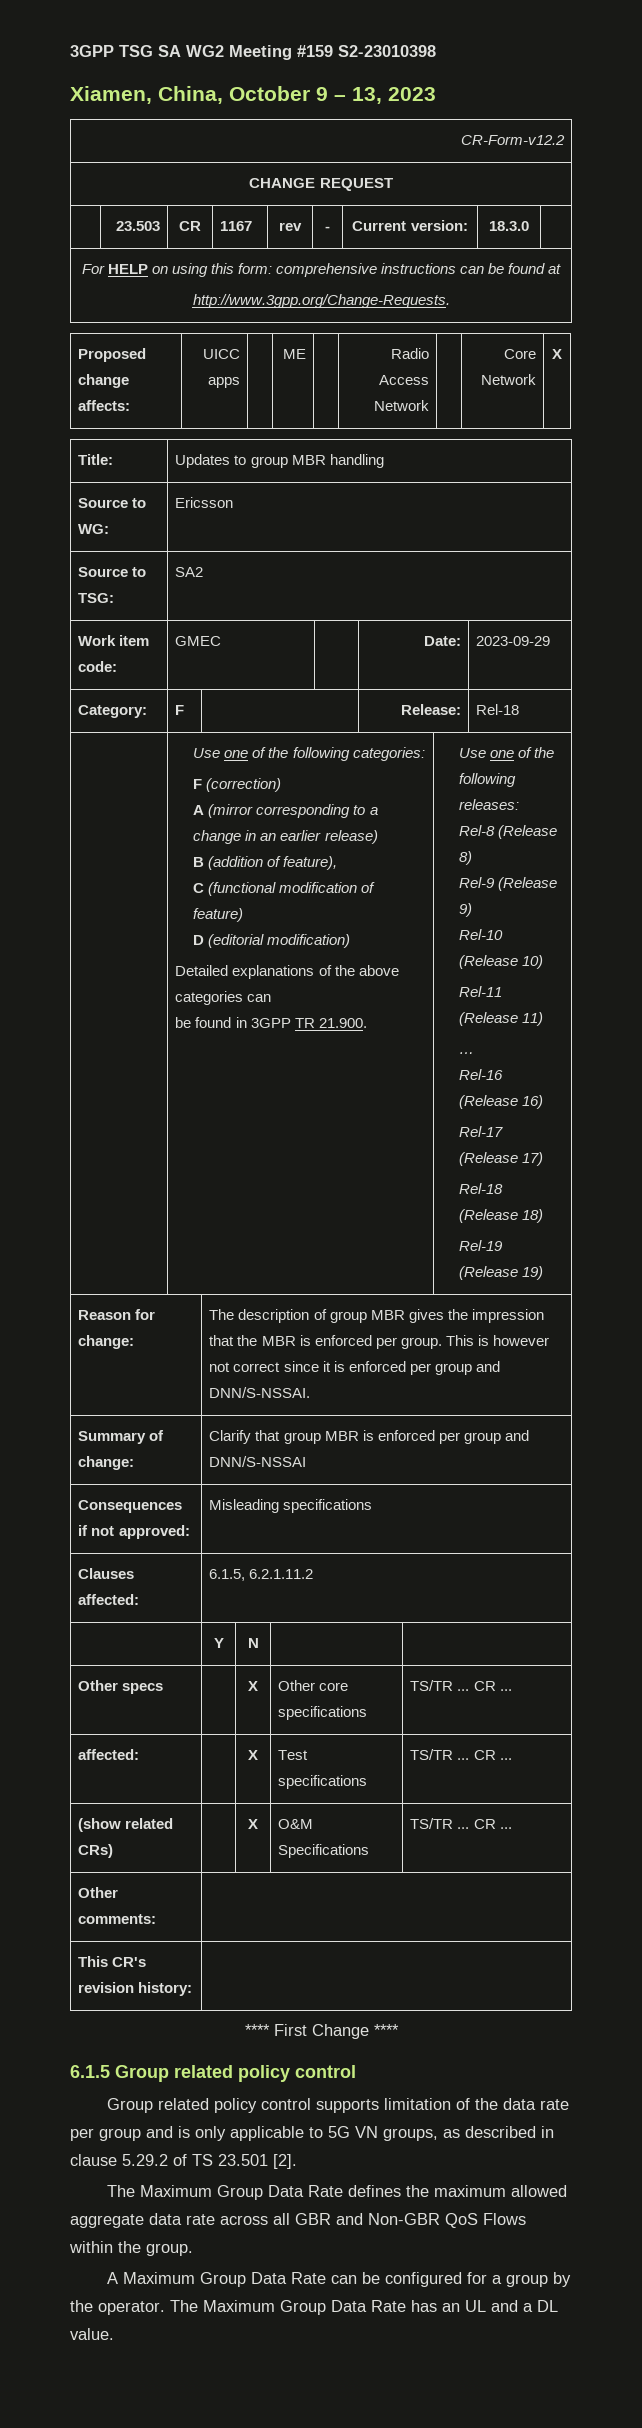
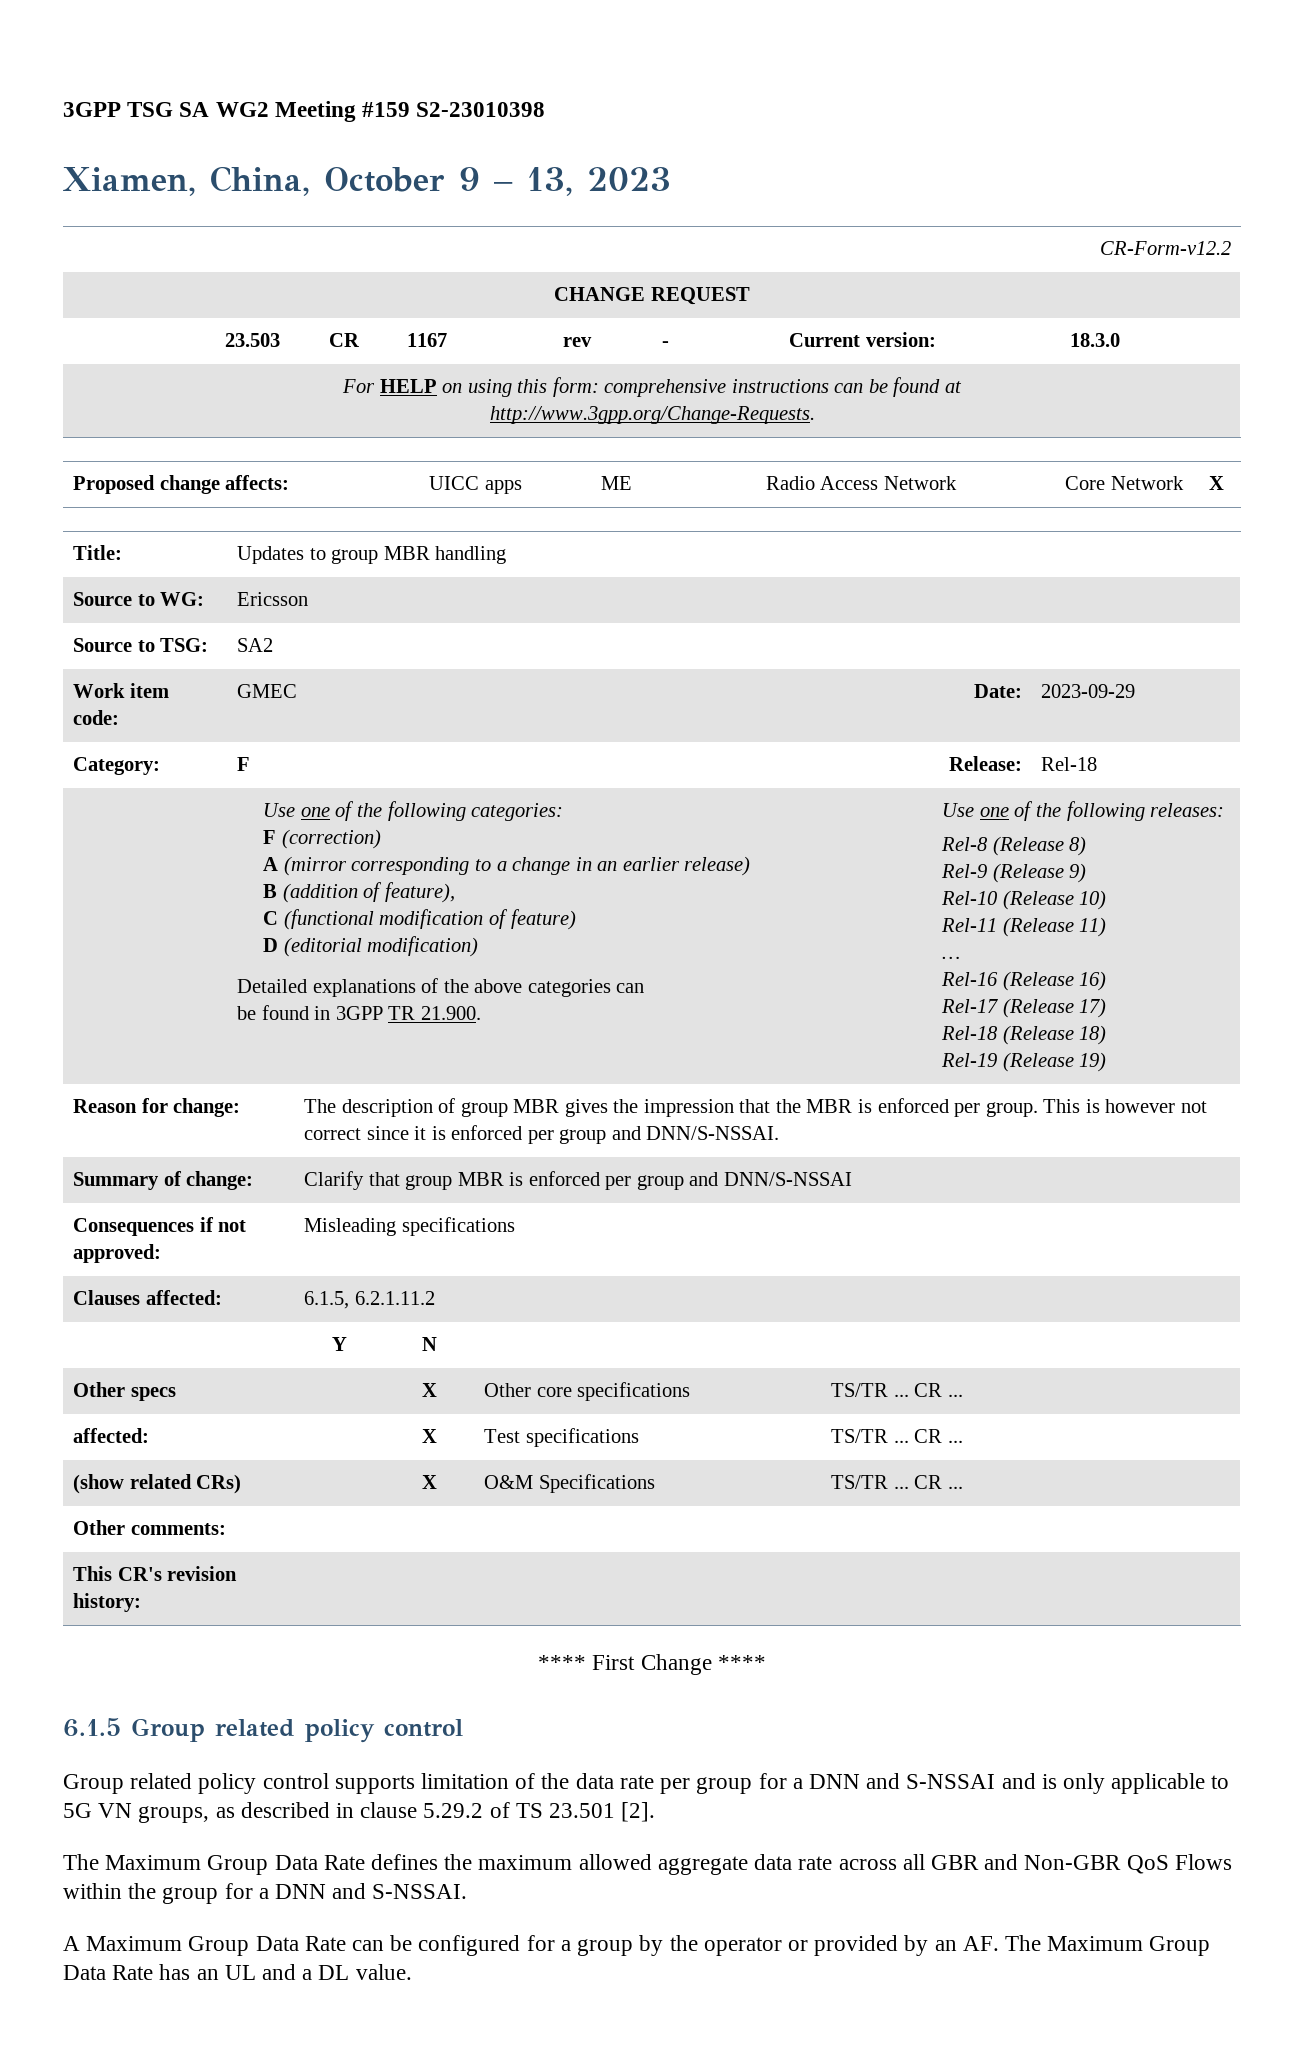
- Group related policy control supports limitation of the data rate per group and is only applicable to 5G VN groups, as described in clause 5.29.2 of TS 23.501 [2].
+ Group related policy control supports limitation of the data rate per group for a DNN and S-NSSAI and is only applicable to 5G VN groups, as described in clause 5.29.2 of TS 23.501 [2].
- The Maximum Group Data Rate defines the maximum allowed aggregate data rate across all GBR and Non-GBR QoS Flows within the group.
+ The Maximum Group Data Rate defines the maximum allowed aggregate data rate across all GBR and Non-GBR QoS Flows within the group for a DNN and S-NSSAI.
- A Maximum Group Data Rate can be configured for a group by the operator. The Maximum Group Data Rate has an UL and a DL value.
+ A Maximum Group Data Rate can be configured for a group by the operator or provided by an AF. The Maximum Group Data Rate has an UL and a DL value.

